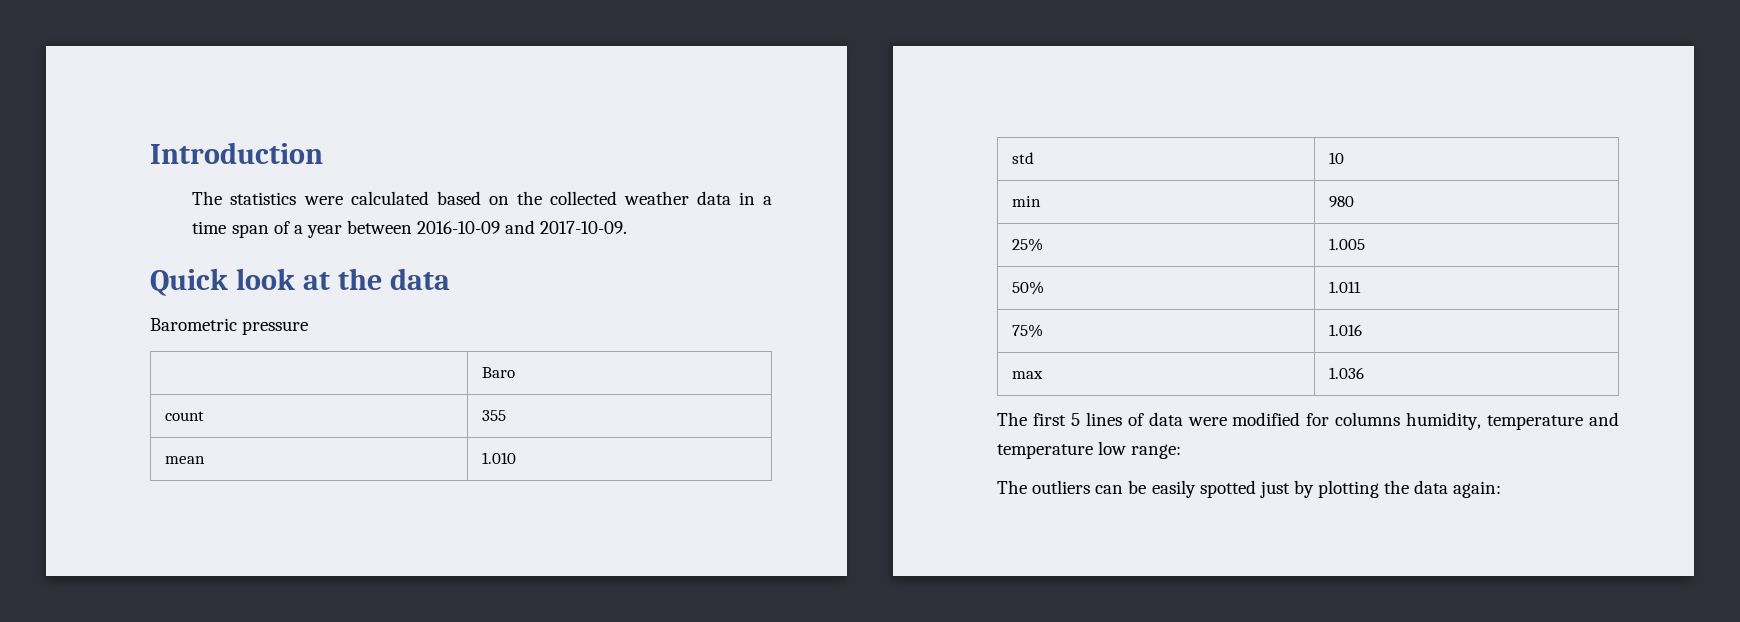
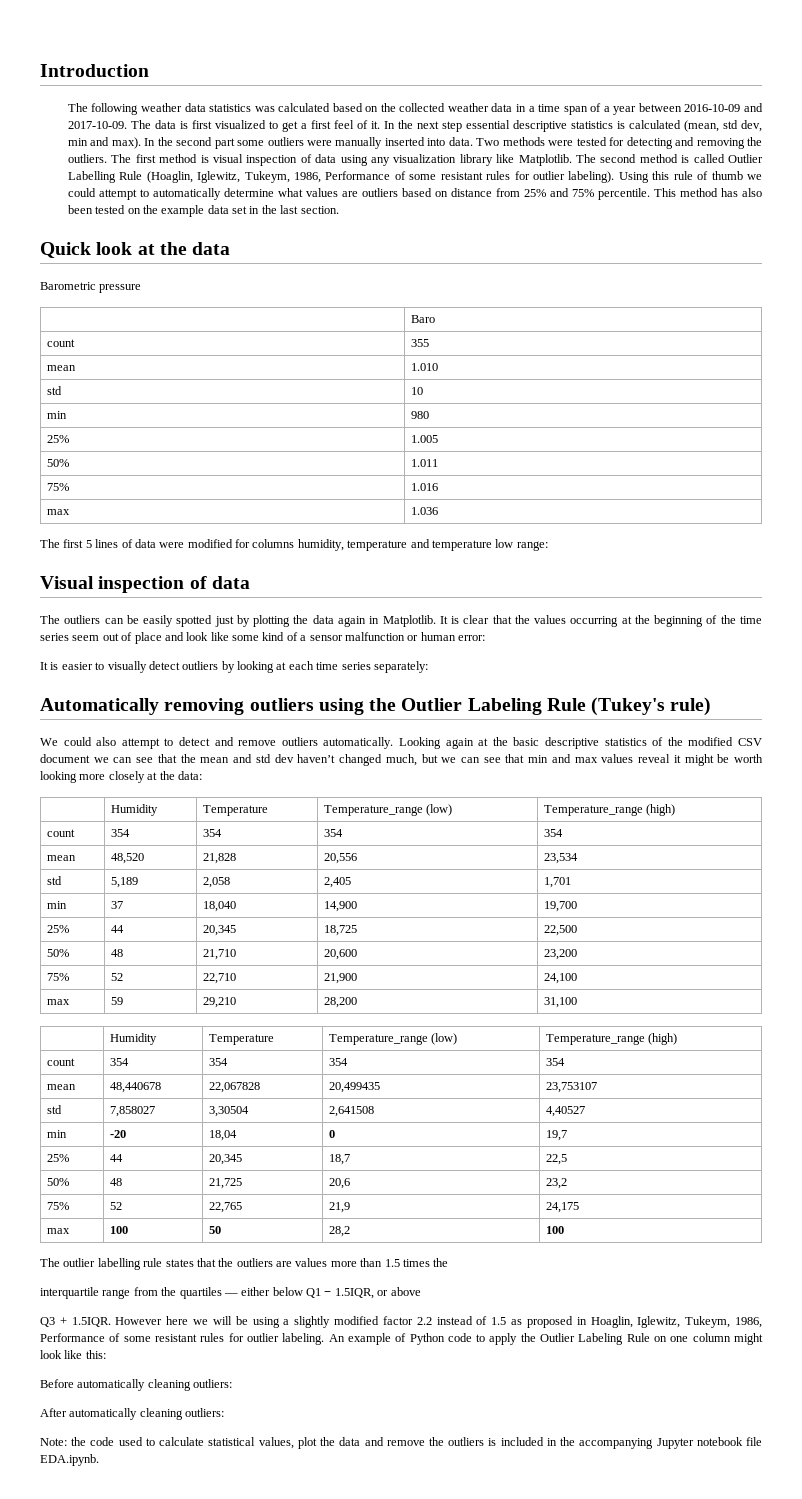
- The statistics were calculated based on the collected weather data in a time span of a year between 2016-10-09 and 2017-10-09.
+ The following weather data statistics was calculated based on the collected weather data in a time span of a year between 2016-10-09 and 2017-10-09. The data is first visualized to get a first feel of it. In the next step essential descriptive statistics is calculated (mean, std dev, min and max). In the second part some outliers were manually inserted into data. Two methods were tested for detecting and removing the outliers. The first method is visual inspection of data using any visualization library like Matplotlib. The second method is called Outlier Labelling Rule (Hoaglin, Iglewitz, Tukeym, 1986, Performance of some resistant rules for outlier labeling). Using this rule of thumb we could attempt to automatically determine what values are outliers based on distance from 25% and 75% percentile. This method has also been tested on the example data set in the last section.
+ Visual inspection of data
- The outliers can be easily spotted just by plotting the data again:
+ The outliers can be easily spotted just by plotting the data again in Matplotlib. It is clear that the values occurring at the beginning of the time series seem out of place and look like some kind of a sensor malfunction or human error:
+ It is easier to visually detect outliers by looking at each time series separately:
+ Automatically removing outliers using the Outlier Labeling Rule (Tukey's rule)
+ We could also attempt to detect and remove outliers automatically. Looking again at the basic descriptive statistics of the modified CSV document we can see that the mean and std dev haven’t changed much, but we can see that min and max values reveal it might be worth looking more closely at the data:
+ | Humidity | Temperature | Temperature_range (low) | Temperature_range (high)
+ count | 354 | 354 | 354 | 354
+ mean | 48,520 | 21,828 | 20,556 | 23,534
+ std | 5,189 | 2,058 | 2,405 | 1,701
+ min | 37 | 18,040 | 14,900 | 19,700
+ 25% | 44 | 20,345 | 18,725 | 22,500
+ 50% | 48 | 21,710 | 20,600 | 23,200
+ 75% | 52 | 22,710 | 21,900 | 24,100
+ max | 59 | 29,210 | 28,200 | 31,100
+ | Humidity | Temperature | Temperature_range (low) | Temperature_range (high)
+ count | 354 | 354 | 354 | 354
+ mean | 48,440678 | 22,067828 | 20,499435 | 23,753107
+ std | 7,858027 | 3,30504 | 2,641508 | 4,40527
+ min | -20 | 18,04 | 0 | 19,7
+ 25% | 44 | 20,345 | 18,7 | 22,5
+ 50% | 48 | 21,725 | 20,6 | 23,2
+ 75% | 52 | 22,765 | 21,9 | 24,175
+ max | 100 | 50 | 28,2 | 100
+ The outlier labelling rule states that the outliers are values more than 1.5 times the
+ interquartile range from the quartiles — either below Q1 − 1.5IQR, or above
+ Q3 + 1.5IQR. However here we will be using a slightly modified factor 2.2 instead of 1.5 as proposed in Hoaglin, Iglewitz, Tukeym, 1986, Performance of some resistant rules for outlier labeling. An example of Python code to apply the Outlier Labeling Rule on one column might look like this:
+ Before automatically cleaning outliers:
+ After automatically cleaning outliers:
+ Note: the code used to calculate statistical values, plot the data and remove the outliers is included in the accompanying Jupyter notebook file EDA.ipynb.

